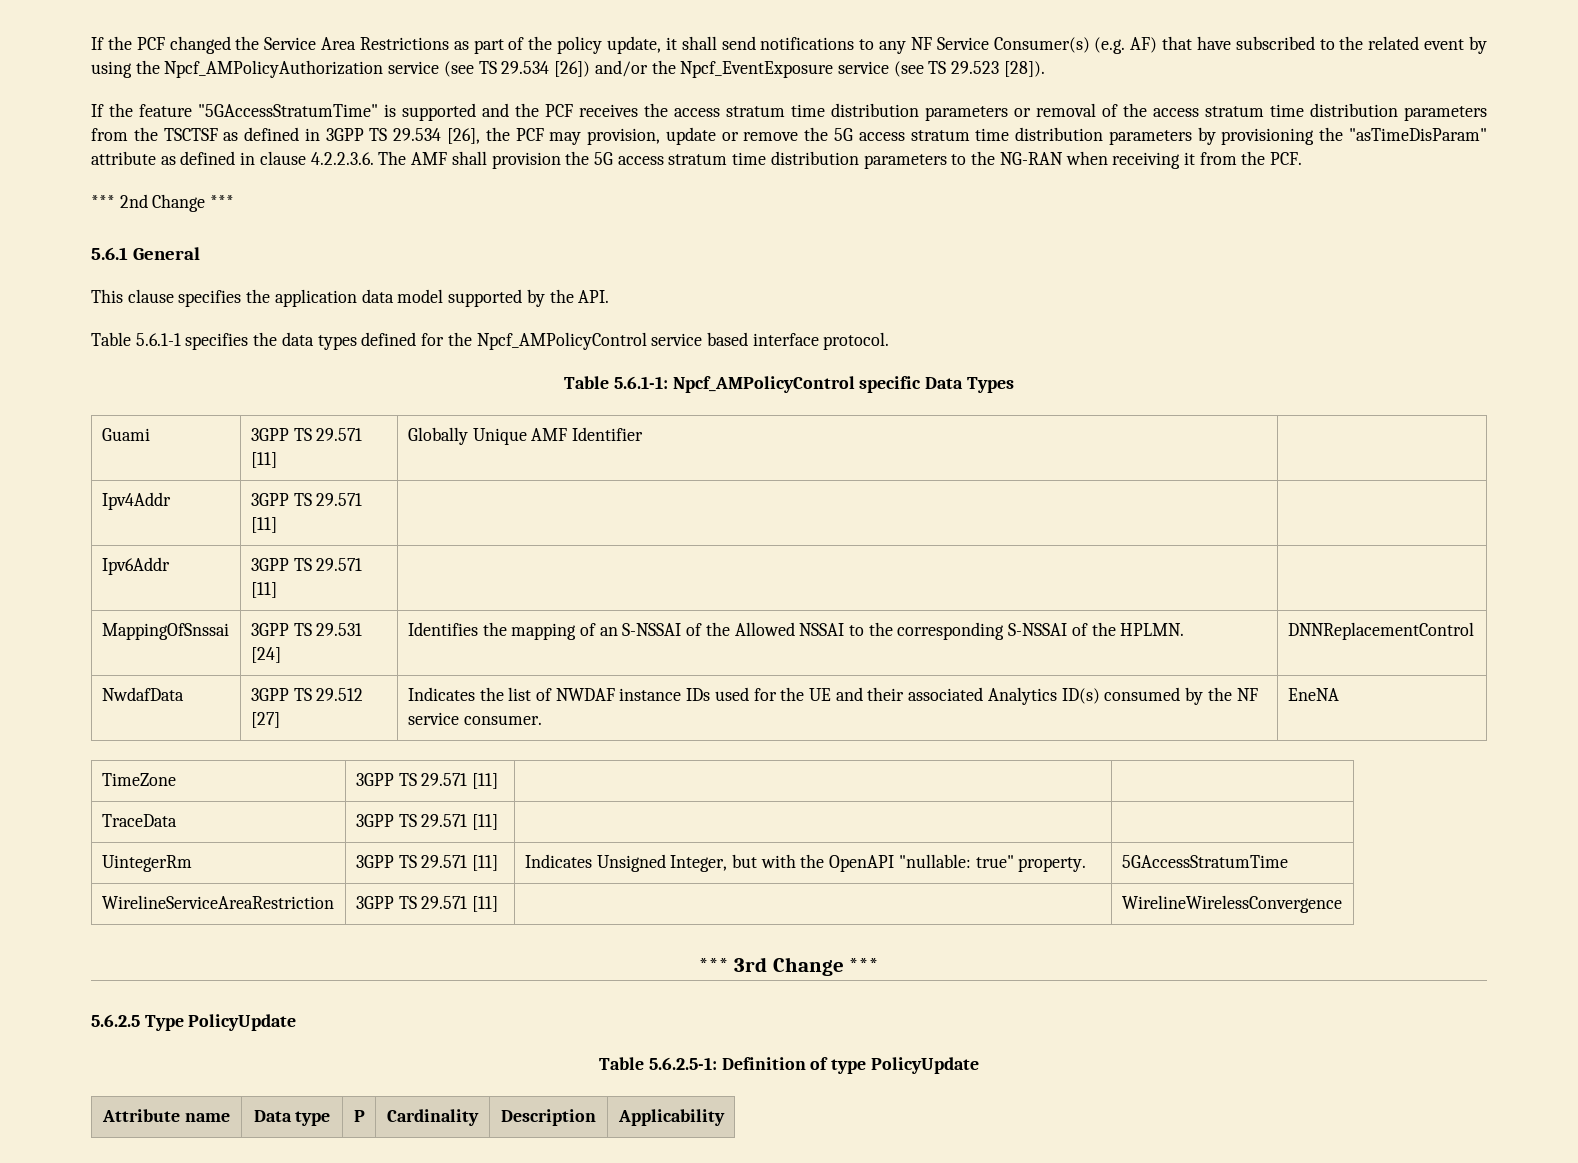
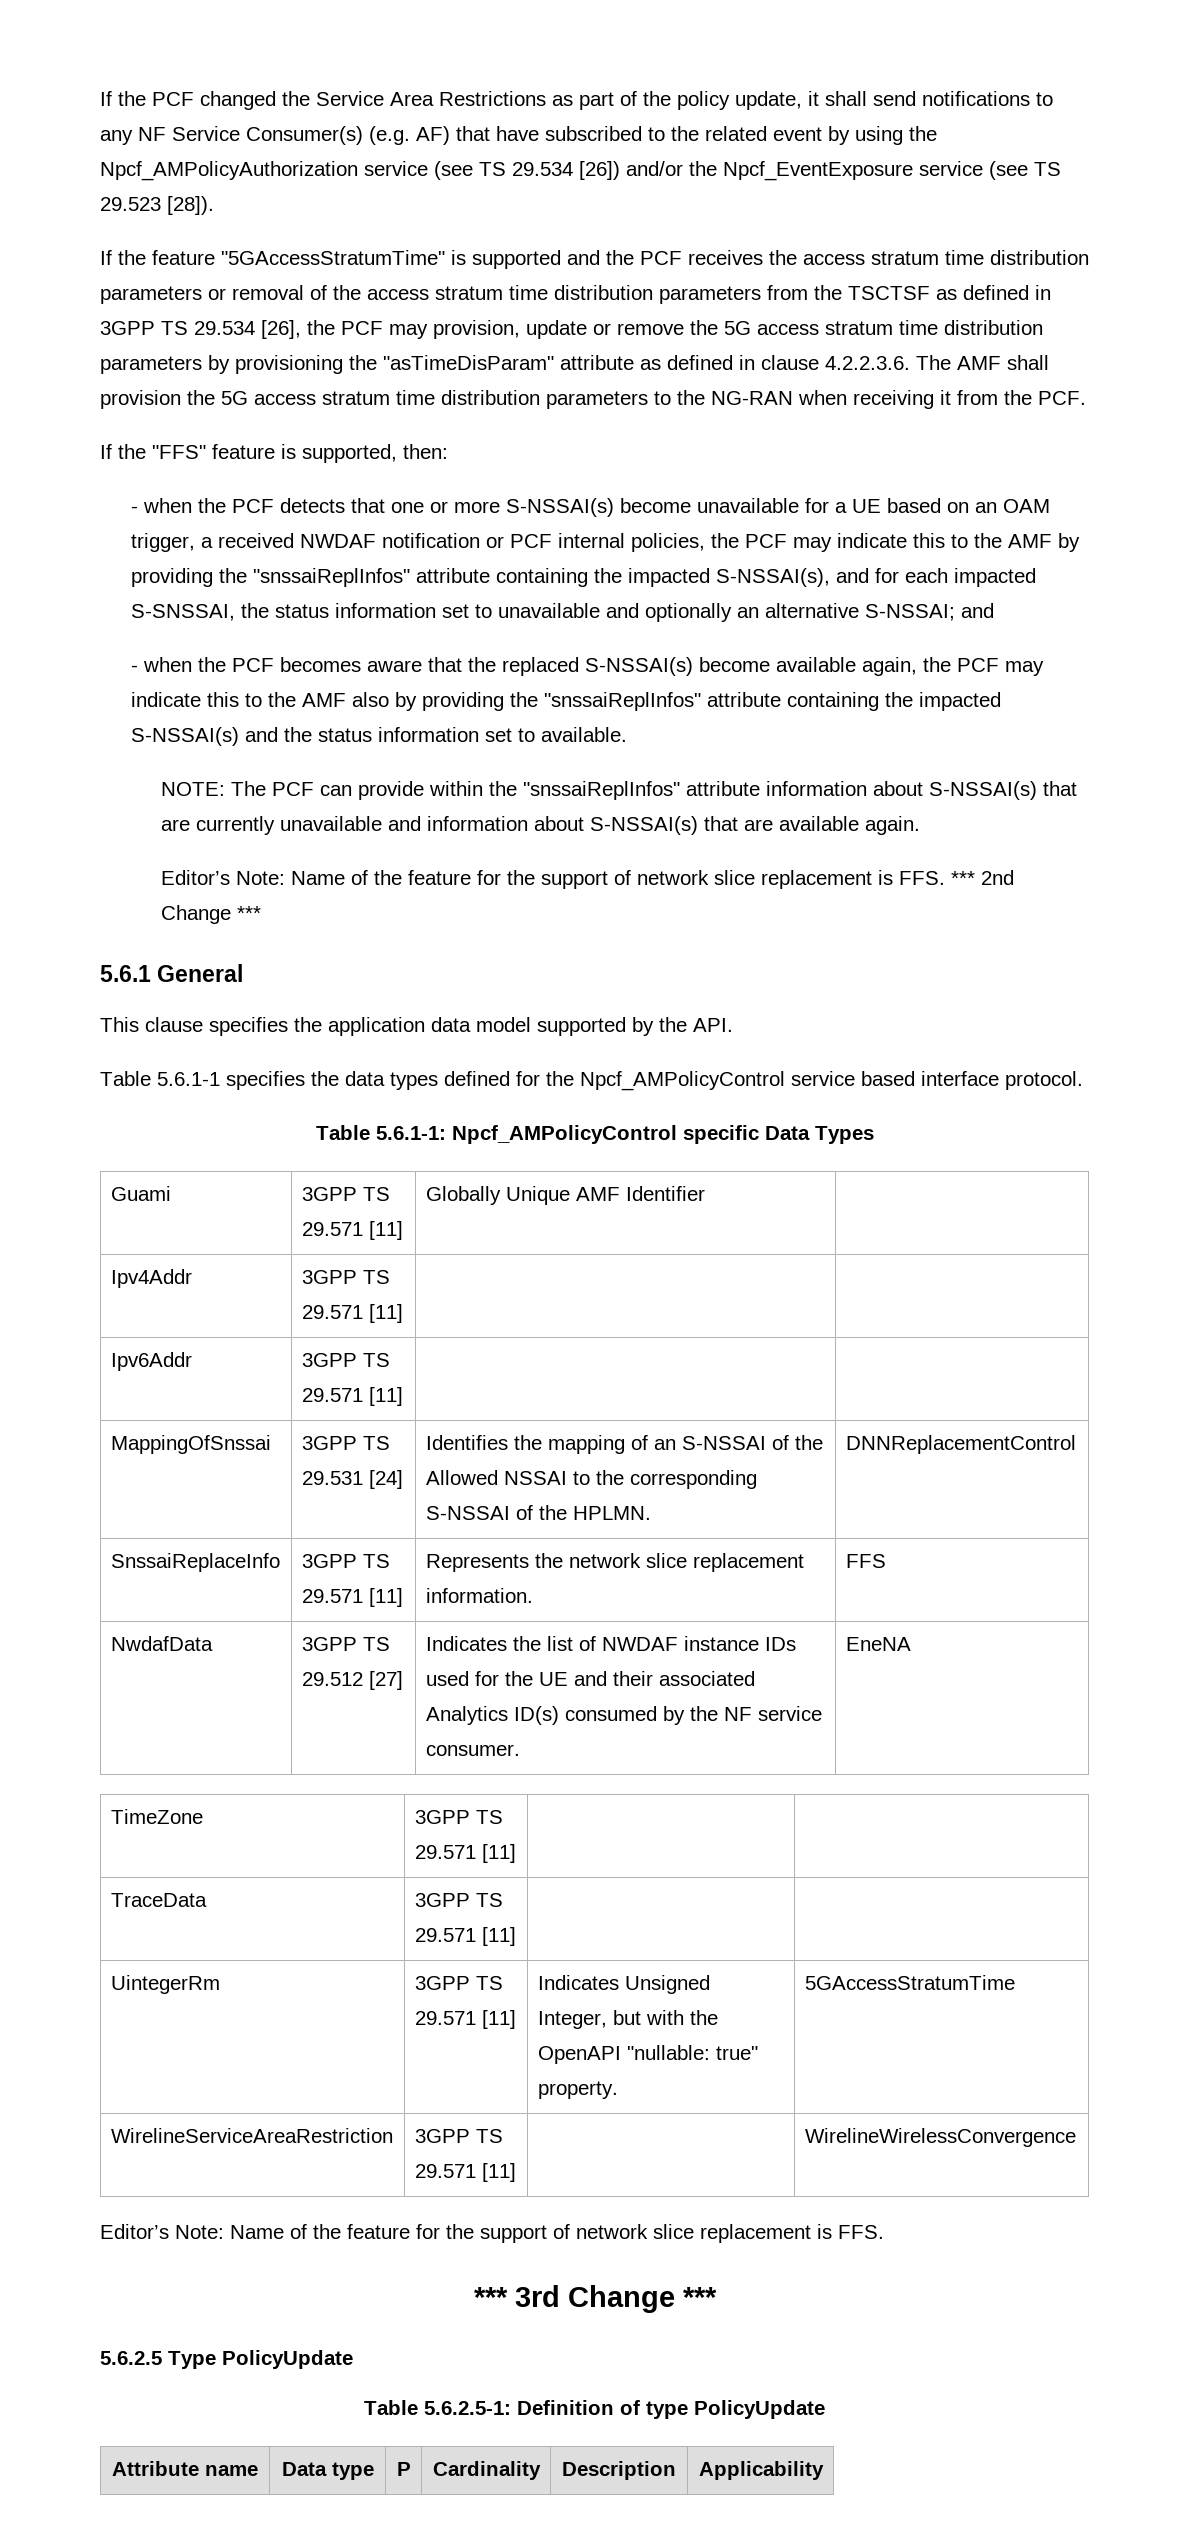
- *** 2nd Change ***
+ If the "FFS" feature is supported, then:
+ - when the PCF detects that one or more S-NSSAI(s) become unavailable for a UE based on an OAM trigger, a received NWDAF notification or PCF internal policies, the PCF may indicate this to the AMF by providing the "snssaiReplInfos" attribute containing the impacted S-NSSAI(s), and for each impacted S-SNSSAI, the status information set to unavailable and optionally an alternative S-NSSAI; and
+ - when the PCF becomes aware that the replaced S-NSSAI(s) become available again, the PCF may indicate this to the AMF also by providing the "snssaiReplInfos" attribute containing the impacted S-NSSAI(s) and the status information set to available.
+ NOTE: The PCF can provide within the "snssaiReplInfos" attribute information about S-NSSAI(s) that are currently unavailable and information about S-NSSAI(s) that are available again.
+ Editor’s Note: Name of the feature for the support of network slice replacement is FFS. *** 2nd Change ***
+ SnssaiReplaceInfo | 3GPP TS 29.571 [11] | Represents the network slice replacement information. | FFS
  WirelineServiceAreaRestriction | 3GPP TS 29.571 [11] | | WirelineWirelessConvergence
+ Editor’s Note: Name of the feature for the support of network slice replacement is FFS.

